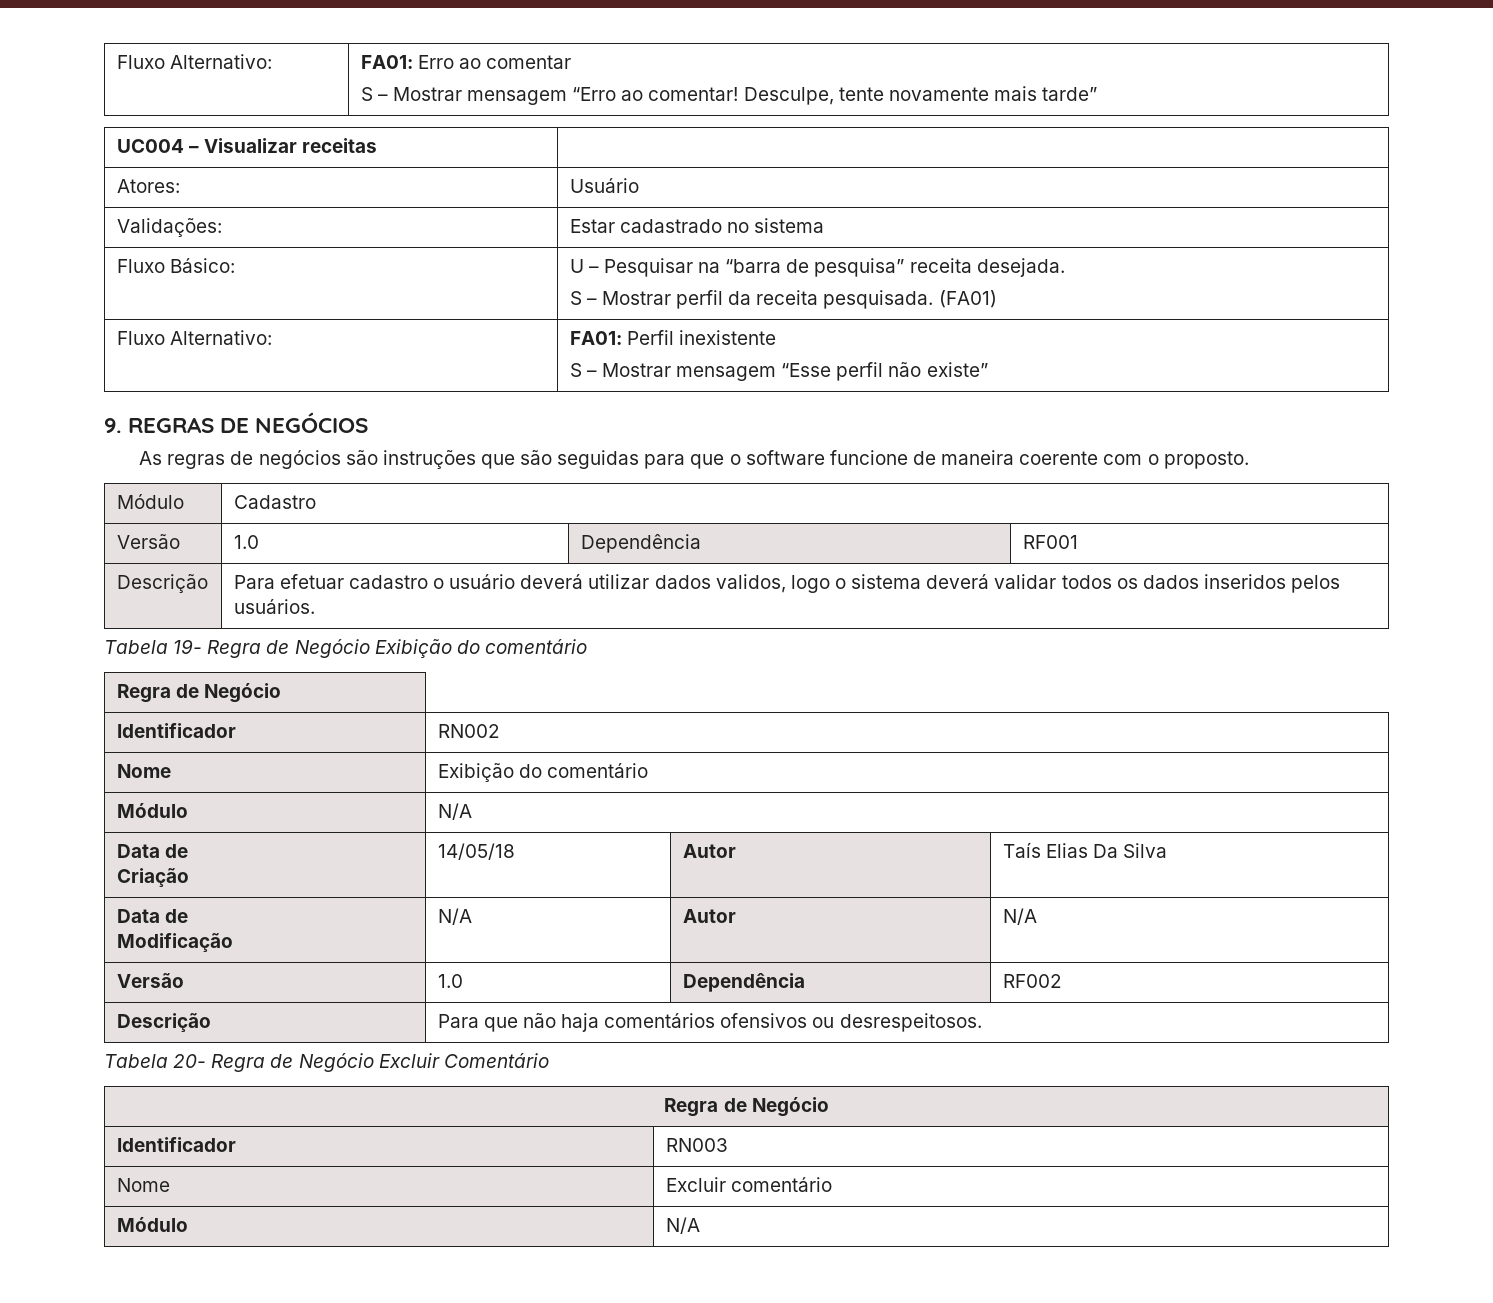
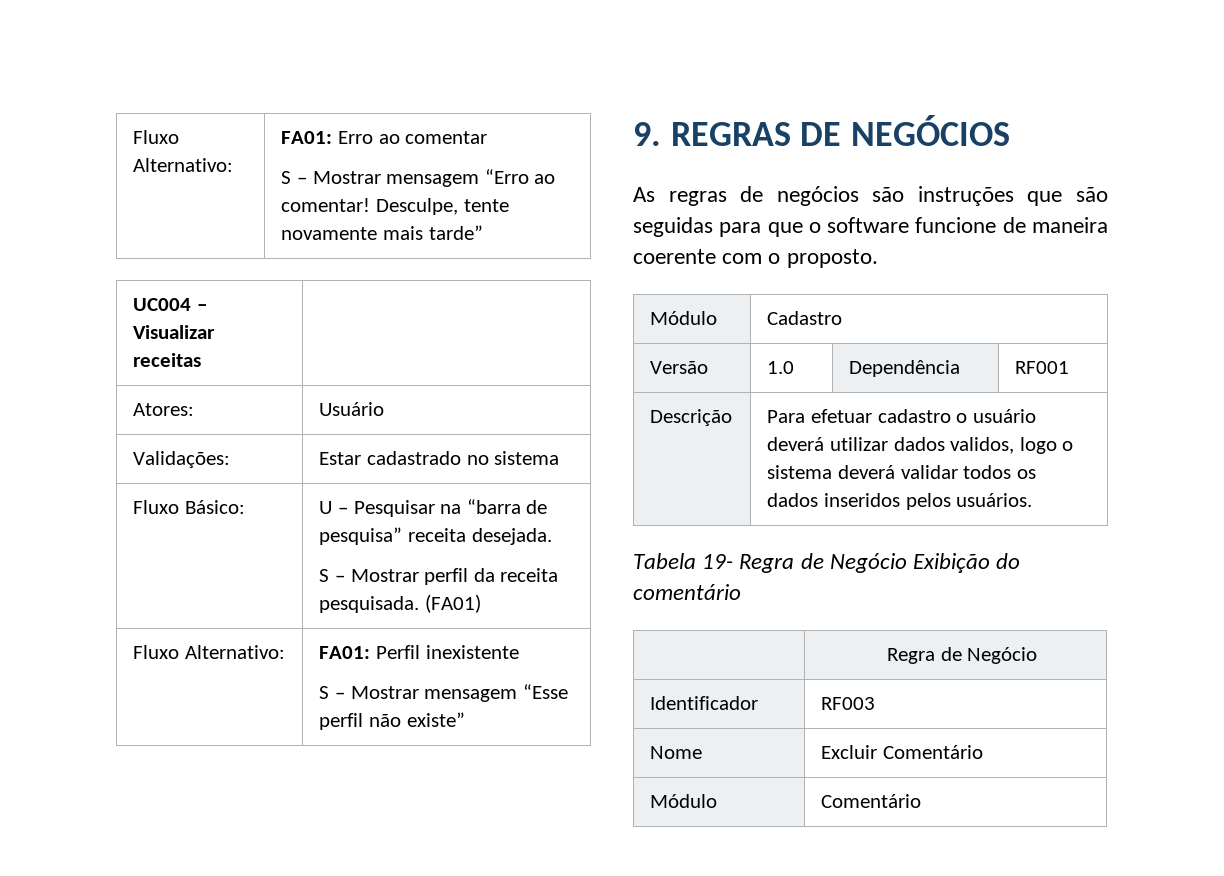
  Tabela 19- Regra de Negócio Exibição do comentário
- Regra de Negócio
- Identificador | RN002
- Nome | Exibição do comentário
- Módulo | N/A
- Data de
- Criação | 14/05/18 | Autor | Taís Elias Da Silva
- Data de
- Modificação | N/A | Autor | N/A
- Versão | 1.0 | Dependência | RF002
- Descrição | Para que não haja comentários ofensivos ou desrespeitosos.
- Tabela 20- Regra de Negócio Excluir Comentário
- Regra de Negócio
- Identificador | RN003
+ | Regra de Negócio
+ Identificador | RF003
- Nome | Excluir comentário
- Módulo | N/A
+ Nome | Excluir Comentário
+ Módulo | Comentário

